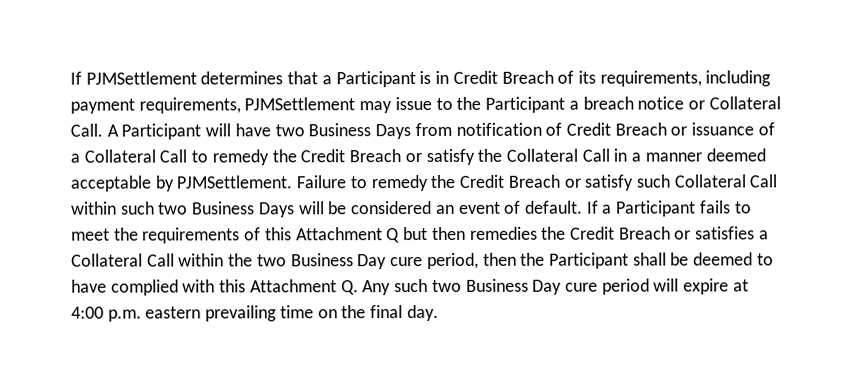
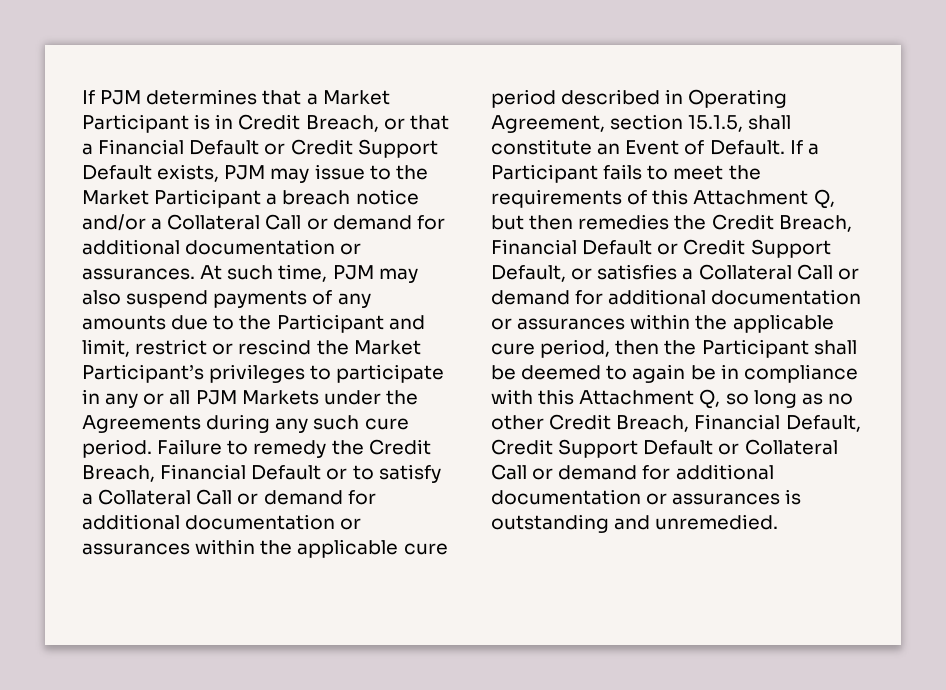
- If PJMSettlement determines that a Participant is in Credit Breach of its requirements, including payment requirements, PJMSettlement may issue to the Participant a breach notice or Collateral Call. A Participant will have two Business Days from notification of Credit Breach or issuance of a Collateral Call to remedy the Credit Breach or satisfy the Collateral Call in a manner deemed acceptable by PJMSettlement.
+ If PJM determines that a Market Participant is in Credit Breach, or that a Financial Default or Credit Support Default exists, PJM may issue to the Market Participant a breach notice and/or a Collateral Call or demand for additional documentation or assurances. At such time, PJM may also suspend payments of any amounts due to the Participant and limit, restrict or rescind the Market Participant’s privileges to participate in any or all PJM Markets under the Agreements during any such cure period.
- Failure to remedy the Credit Breach or satisfy such Collateral Call within such two Business Days will be considered an event of default.
+ Failure to remedy the Credit Breach, Financial Default or to satisfy a Collateral Call or demand for additional documentation or assurances within the applicable cure period described in Operating Agreement, section 15.1.5, shall constitute an Event of Default.
- If a Participant fails to meet the requirements of this Attachment Q but then remedies the Credit Breach or satisfies a Collateral Call within the two Business Day cure period, then the Participant shall be deemed to have complied with this Attachment Q. Any such two Business Day cure period will expire at 4:00 p.m. eastern prevailing time on the final day.
+ If a Participant fails to meet the requirements of this Attachment Q, but then remedies the Credit Breach, Financial Default or Credit Support Default, or satisfies a Collateral Call or demand for additional documentation or assurances within the applicable cure period, then the Participant shall be deemed to again be in compliance with this Attachment Q, so long as no other Credit Breach, Financial Default, Credit Support Default or Collateral Call or demand for additional documentation or assurances is outstanding and unremedied.

